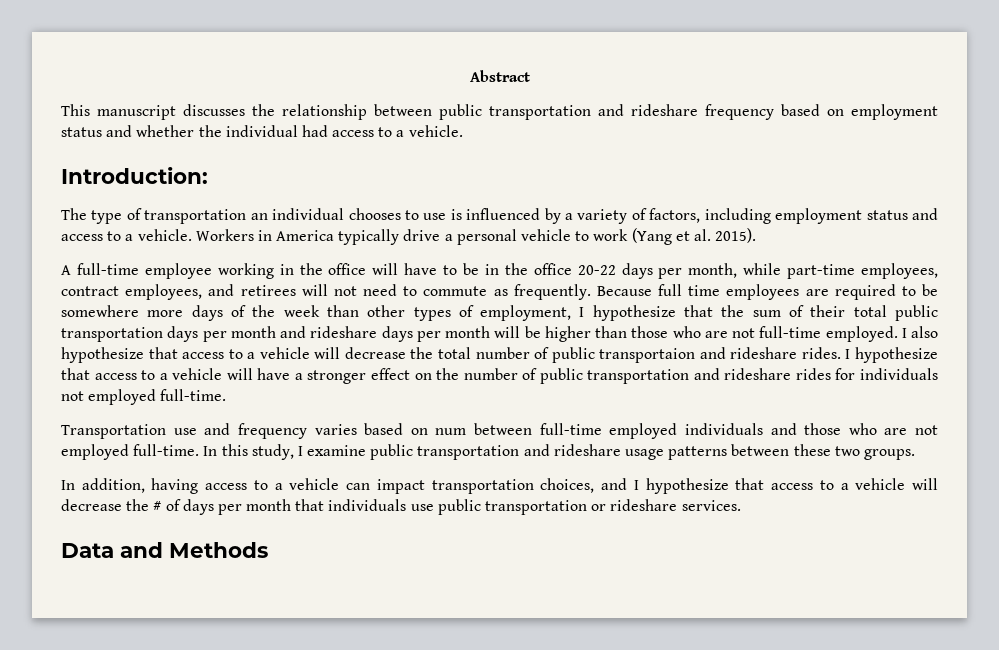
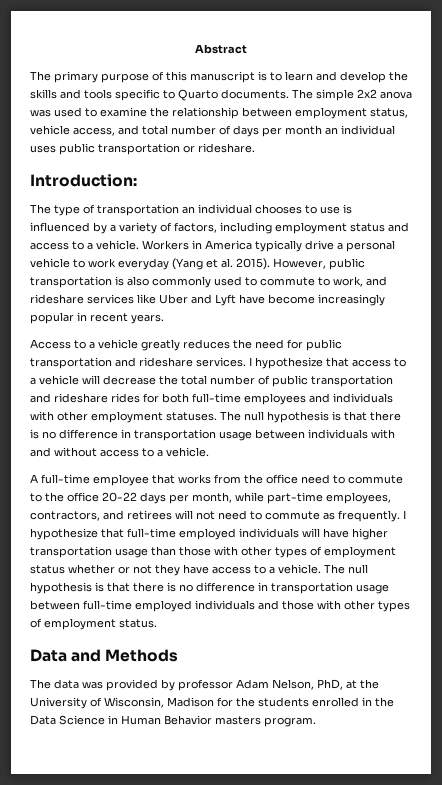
- This manuscript discusses the relationship between public transportation and rideshare frequency based on employment status and whether the individual had access to a vehicle.
+ The primary purpose of this manuscript is to learn and develop the skills and tools specific to Quarto documents. The simple 2x2 anova was used to examine the relationship between employment status, vehicle access, and total number of days per month an individual uses public transportation or rideshare.
- Workers in America typically drive a personal vehicle to work (Yang et al. 2015).
- A full-time employee working in the office will have to be in the office 20-22 days per month, while part-time employees, contract employees, and retirees will not need to commute as frequently. Because full time employees are required to be somewhere more days of the week than other types of employment, I hypothesize that the sum of their total public transportation days per month and rideshare days per month will be higher than those who are not full-time employed. I also hypothesize that access to a vehicle will decrease the total number of public transportaion and rideshare rides. I hypothesize that access to a vehicle will have a stronger effect on the number of public transportation and rideshare rides for individuals not employed full-time.
- Transportation use and frequency varies based on num between full-time employed individuals and those who are not employed full-time. In this study, I examine public transportation and rideshare usage patterns between these two groups.
- In addition, having access to a vehicle can impact transportation choices, and I hypothesize that access to a vehicle will decrease the # of days per month that individuals use public transportation or rideshare services.
+ Workers in America typically drive a personal vehicle to work everyday (Yang et al. 2015). However, public transportation is also commonly used to commute to work, and rideshare services like Uber and Lyft have become increasingly popular in recent years.
+ Access to a vehicle greatly reduces the need for public transportation and rideshare services. I hypothesize that access to a vehicle will decrease the total number of public transportation and rideshare rides for both full-time employees and individuals with other employment statuses. The null hypothesis is that there is no difference in transportation usage between individuals with and without access to a vehicle.
+ A full-time employee that works from the office need to commute to the office 20-22 days per month, while part-time employees, contractors, and retirees will not need to commute as frequently. I hypothesize that full-time employed individuals will have higher transportation usage than those with other types of employment status whether or not they have access to a vehicle. The null hypothesis is that there is no difference in transportation usage between full-time employed individuals and those with other types of employment status.
  Data and Methods
+ The data was provided by professor Adam Nelson, PhD, at the University of Wisconsin, Madison for the students enrolled in the Data Science in Human Behavior masters program.

